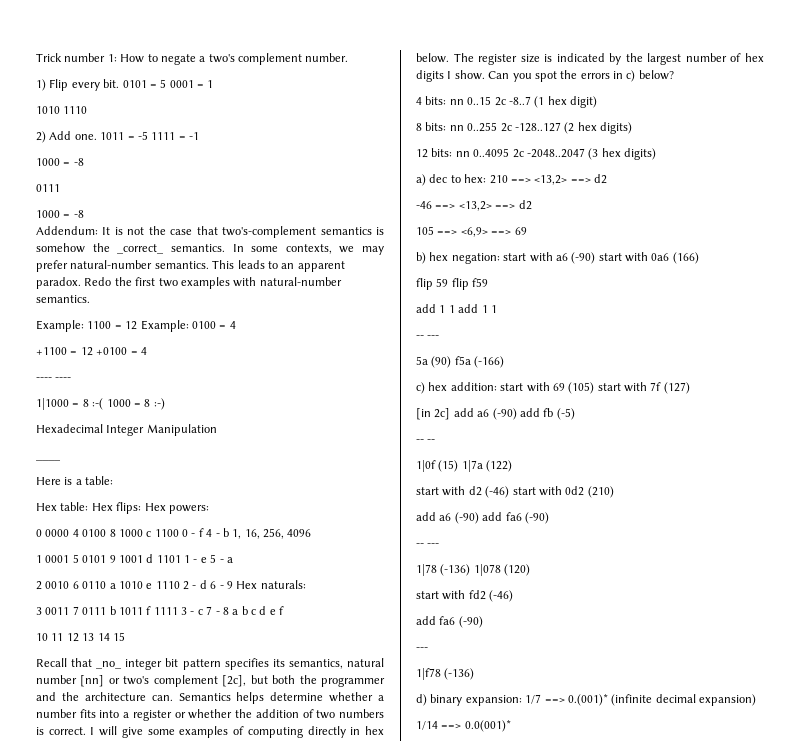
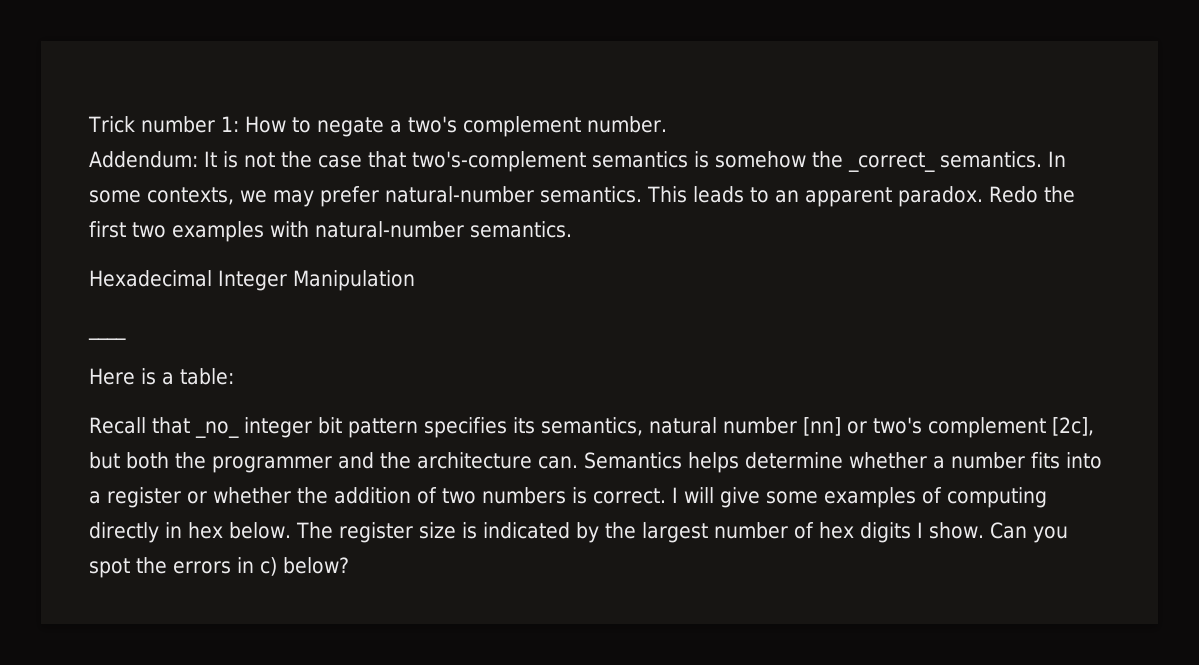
- 1) Flip every bit. 0101 = 5 0001 = 1
- 1010 1110
- 2) Add one. 1011 = -5 1111 = -1
- 1000 = -8
- 0111
- 1000 = -8
- Example: 1100 = 12 Example: 0100 = 4
- +1100 = 12 +0100 = 4
- ---- ----
- 1|1000 = 8 :-( 1000 = 8 :-)
- Hex table: Hex flips: Hex powers:
- 0 0000 4 0100 8 1000 c 1100 0 - f 4 - b 1, 16, 256, 4096
- 1 0001 5 0101 9 1001 d 1101 1 - e 5 - a
- 2 0010 6 0110 a 1010 e 1110 2 - d 6 - 9 Hex naturals:
- 3 0011 7 0111 b 1011 f 1111 3 - c 7 - 8 a b c d e f
- 10 11 12 13 14 15
- 4 bits: nn 0..15 2c -8..7 (1 hex digit)
- 8 bits: nn 0..255 2c -128..127 (2 hex digits)
- 12 bits: nn 0..4095 2c -2048..2047 (3 hex digits)
- a) dec to hex: 210 ==> <13,2> ==> d2
- -46 ==> <13,2> ==> d2
- 105 ==> <6,9> ==> 69
- b) hex negation: start with a6 (-90) start with 0a6 (166)
- flip 59 flip f59
- add 1 1 add 1 1
- -- ---
- 5a (90) f5a (-166)
- c) hex addition: start with 69 (105) start with 7f (127)
- [in 2c] add a6 (-90) add fb (-5)
- -- --
- 1|0f (15) 1|7a (122)
- start with d2 (-46) start with 0d2 (210)
- add a6 (-90) add fa6 (-90)
- -- ---
- 1|78 (-136) 1|078 (120)
- start with fd2 (-46)
- add fa6 (-90)
- ---
- 1|f78 (-136)
- d) binary expansion: 1/7 ==> 0.(001)* (infinite decimal expansion)
- 1/14 ==> 0.0(001)*

